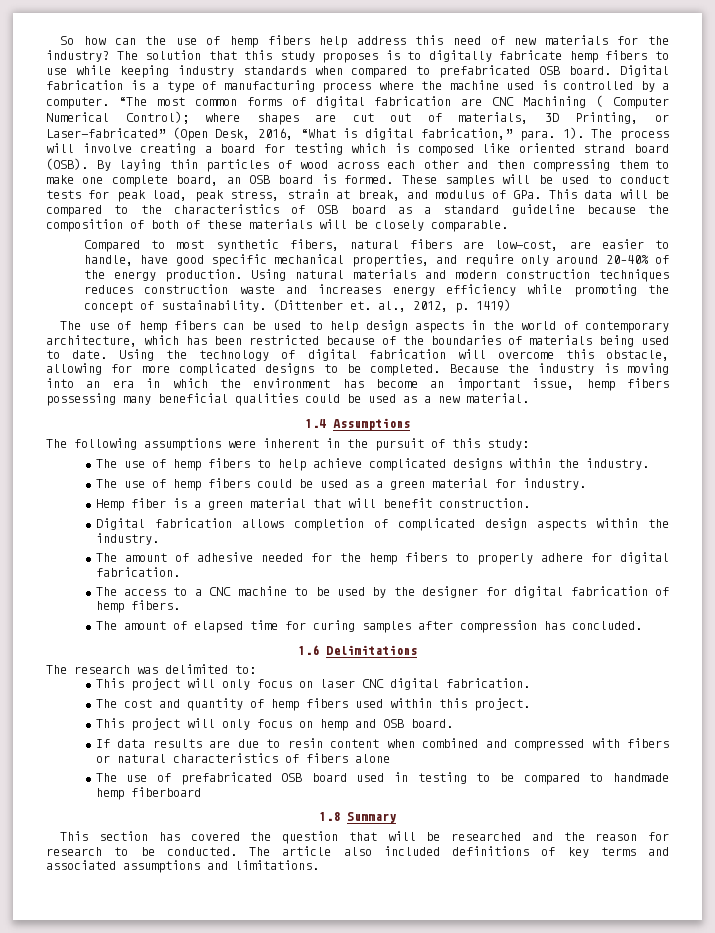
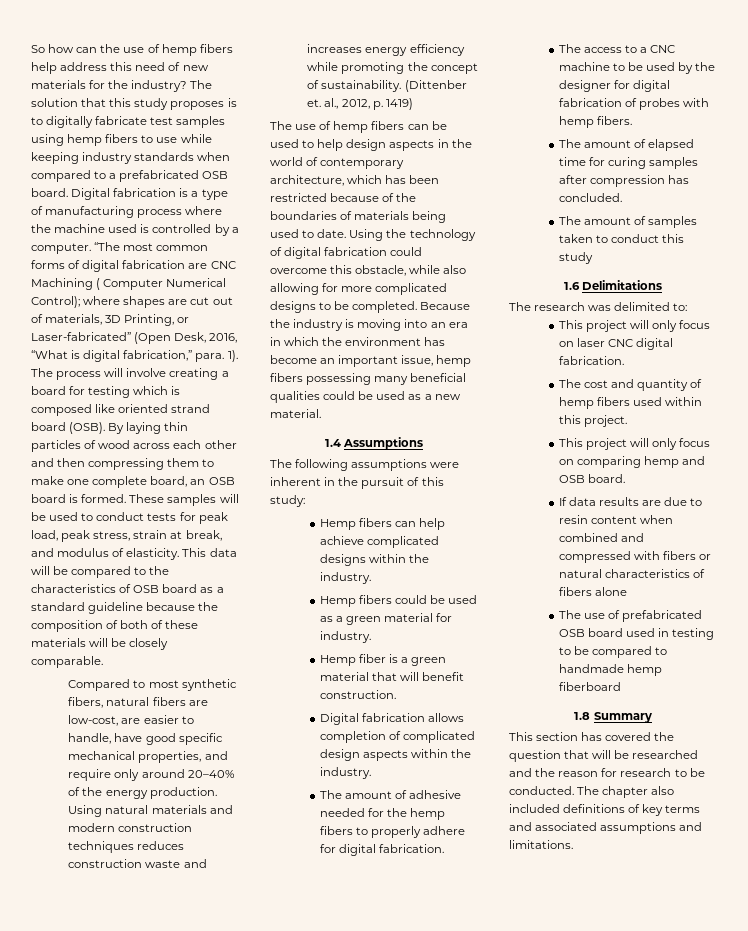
- The solution that this study proposes is to digitally fabricate hemp fibers to use while keeping industry standards when compared to prefabricated OSB board.
+ The solution that this study proposes is to digitally fabricate test samples using hemp fibers to use while keeping industry standards when compared to a prefabricated OSB board.
- These samples will be used to conduct tests for peak load, peak stress, strain at break, and modulus of GPa. This data will be compared to the characteristics of OSB board as a standard guideline because the composition of both of these materials will be closely comparable.
+ These samples will be used to conduct tests for peak load, peak stress, strain at break, and modulus of elasticity. This data will be compared to the characteristics of OSB board as a standard guideline because the composition of both of these materials will be closely comparable.
- Using the technology of digital fabrication will overcome this obstacle, allowing for more complicated designs to be completed.
+ Using the technology of digital fabrication could overcome this obstacle, while also allowing for more complicated designs to be completed.
- The use of hemp fibers to help achieve complicated designs within the industry.
+ Hemp fibers can help achieve complicated designs within the industry.
- The use of hemp fibers could be used as a green material for industry.
+ Hemp fibers could be used as a green material for industry.
- The access to a CNC machine to be used by the designer for digital fabrication of hemp fibers.
+ The access to a CNC machine to be used by the designer for digital fabrication of probes with hemp fibers.
+ The amount of samples taken to conduct this study
- This project will only focus on hemp and OSB board.
+ This project will only focus on comparing hemp and OSB board.
- The article also included definitions of key terms and associated assumptions and limitations.
+ The chapter also included definitions of key terms and associated assumptions and limitations.

